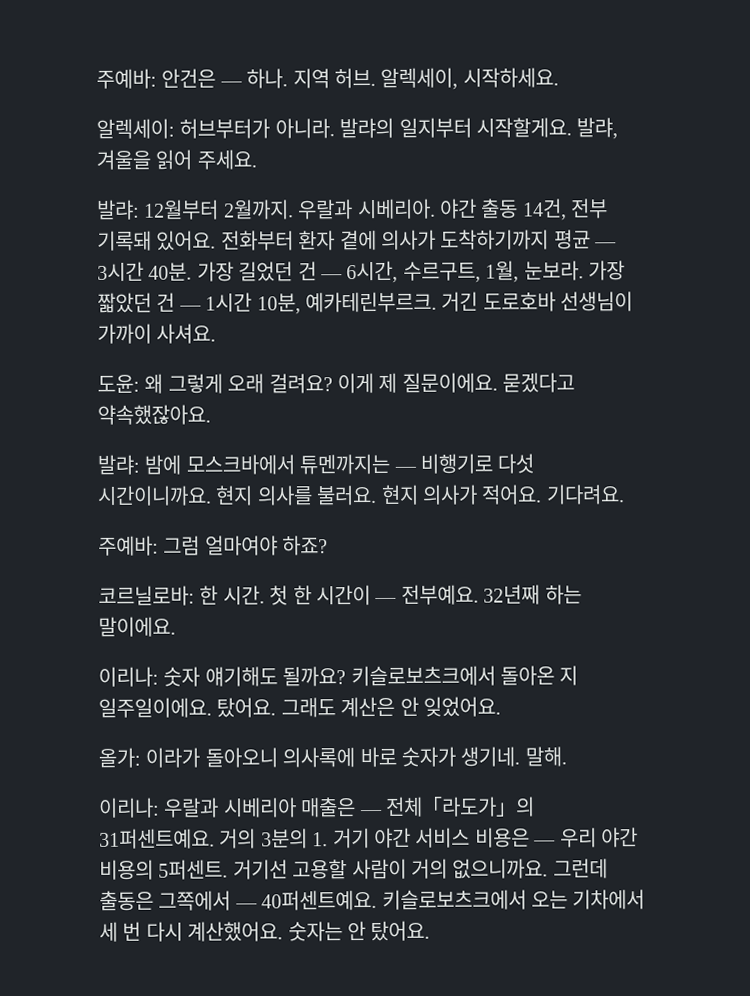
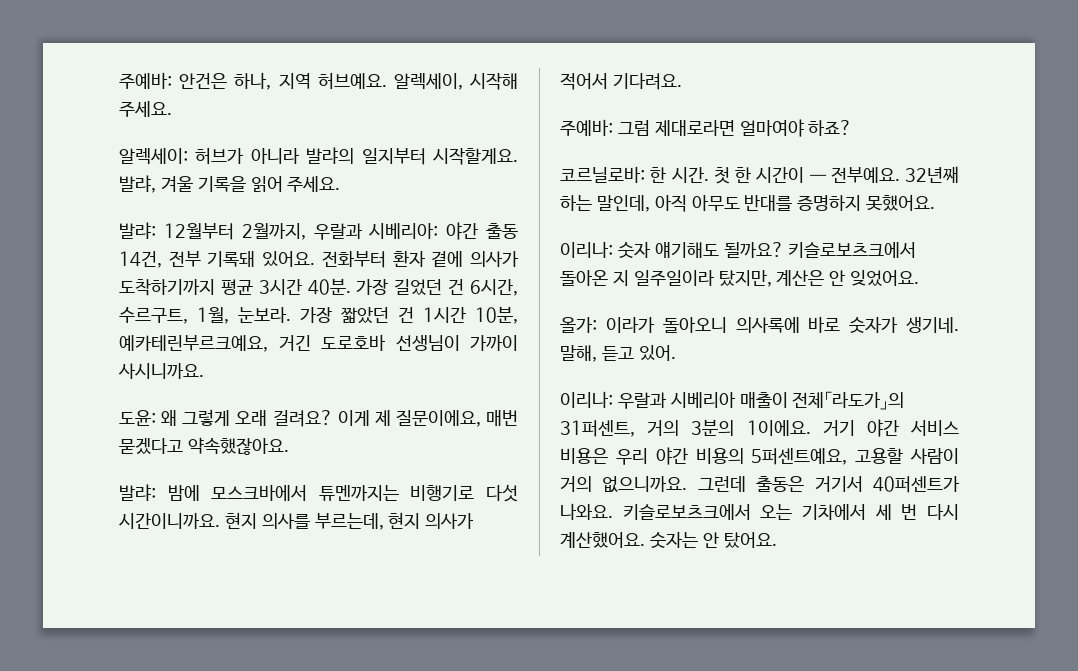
- 주예바: 안건은 — 하나. 지역 허브. 알렉세이, 시작하세요.
+ 주예바: 안건은 하나, 지역 허브예요. 알렉세이, 시작해 주세요.
- 알렉세이: 허브부터가 아니라. 발랴의 일지부터 시작할게요.
+ 알렉세이: 허브가 아니라 발랴의 일지부터 시작할게요.
- 발랴, 겨울을 읽어 주세요.
+ 발랴, 겨울 기록을 읽어 주세요.
- 발랴: 12월부터 2월까지. 우랄과 시베리아. 야간 출동 14건, 전부 기록돼 있어요.
+ 발랴: 12월부터 2월까지, 우랄과 시베리아: 야간 출동 14건, 전부 기록돼 있어요.
- 전화부터 환자 곁에 의사가 도착하기까지 평균 — 3시간 40분.
+ 전화부터 환자 곁에 의사가 도착하기까지 평균 3시간 40분.
- 가장 길었던 건 — 6시간, 수르구트, 1월, 눈보라.
+ 가장 길었던 건 6시간, 수르구트, 1월, 눈보라.
- 가장 짧았던 건 — 1시간 10분, 예카테린부르크. 거긴 도로호바 선생님이 가까이 사셔요.
+ 가장 짧았던 건 1시간 10분, 예카테린부르크예요, 거긴 도로호바 선생님이 가까이 사시니까요.
- 이게 제 질문이에요. 묻겠다고 약속했잖아요.
+ 이게 제 질문이에요, 매번 묻겠다고 약속했잖아요.
- 발랴: 밤에 모스크바에서 튜멘까지는 — 비행기로 다섯 시간이니까요.
+ 발랴: 밤에 모스크바에서 튜멘까지는 비행기로 다섯 시간이니까요.
- 현지 의사를 불러요. 현지 의사가 적어요. 기다려요.
+ 현지 의사를 부르는데, 현지 의사가 적어서 기다려요.
- 주예바: 그럼 얼마여야 하죠?
+ 주예바: 그럼 제대로라면 얼마여야 하죠?
- 32년째 하는 말이에요.
+ 32년째 하는 말인데, 아직 아무도 반대를 증명하지 못했어요.
- 키슬로보츠크에서 돌아온 지 일주일이에요. 탔어요. 그래도 계산은 안 잊었어요.
+ 키슬로보츠크에서 돌아온 지 일주일이라 탔지만, 계산은 안 잊었어요.
- 말해.
+ 말해, 듣고 있어.
- 이리나: 우랄과 시베리아 매출은 — 전체「라도가」의 31퍼센트예요. 거의 3분의 1. 거기 야간 서비스 비용은 — 우리 야간 비용의 5퍼센트. 거기선 고용할 사람이 거의 없으니까요.
+ 이리나: 우랄과 시베리아 매출이 전체「라도가」의 31퍼센트, 거의 3분의 1이에요. 거기 야간 서비스 비용은 우리 야간 비용의 5퍼센트예요, 고용할 사람이 거의 없으니까요.
- 그런데 출동은 그쪽에서 — 40퍼센트예요.
+ 그런데 출동은 거기서 40퍼센트가 나와요.

